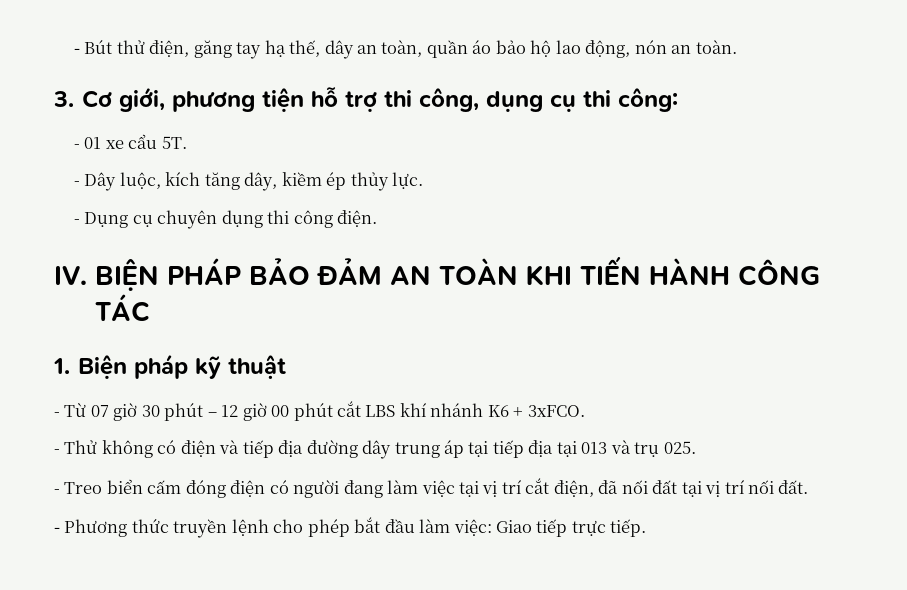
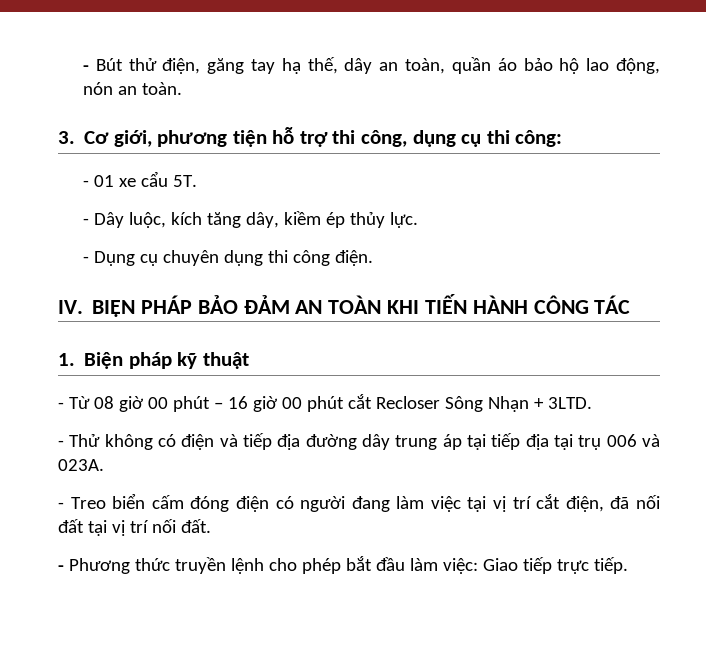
- - Từ 07 giờ 30 phút – 12 giờ 00 phút cắt LBS khí nhánh K6 + 3xFCO.
+ - Từ 08 giờ 00 phút – 16 giờ 00 phút cắt Recloser Sông Nhạn + 3LTD.
- - Thử không có điện và tiếp địa đường dây trung áp tại tiếp địa tại 013 và trụ 025.
+ - Thử không có điện và tiếp địa đường dây trung áp tại tiếp địa tại trụ 006 và 023A.

